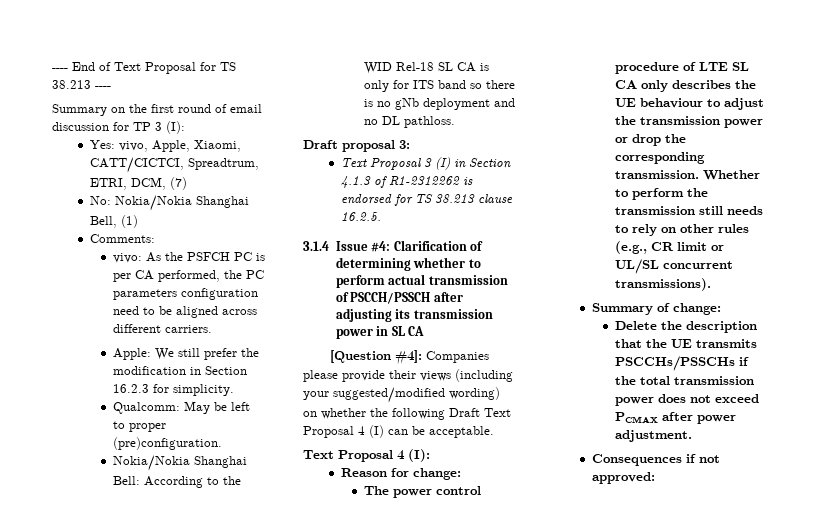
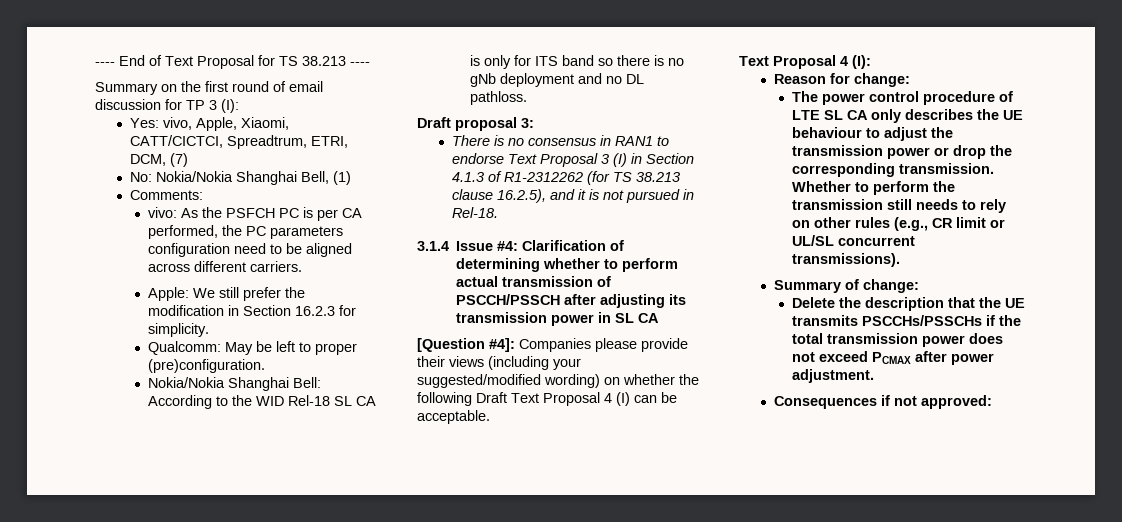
- Text Proposal 3 (I) in Section 4.1.3 of R1-2312262 is endorsed for TS 38.213 clause 16.2.5.
+ There is no consensus in RAN1 to endorse Text Proposal 3 (I) in Section 4.1.3 of R1-2312262 (for TS 38.213 clause 16.2.5), and it is not pursued in Rel-18.

